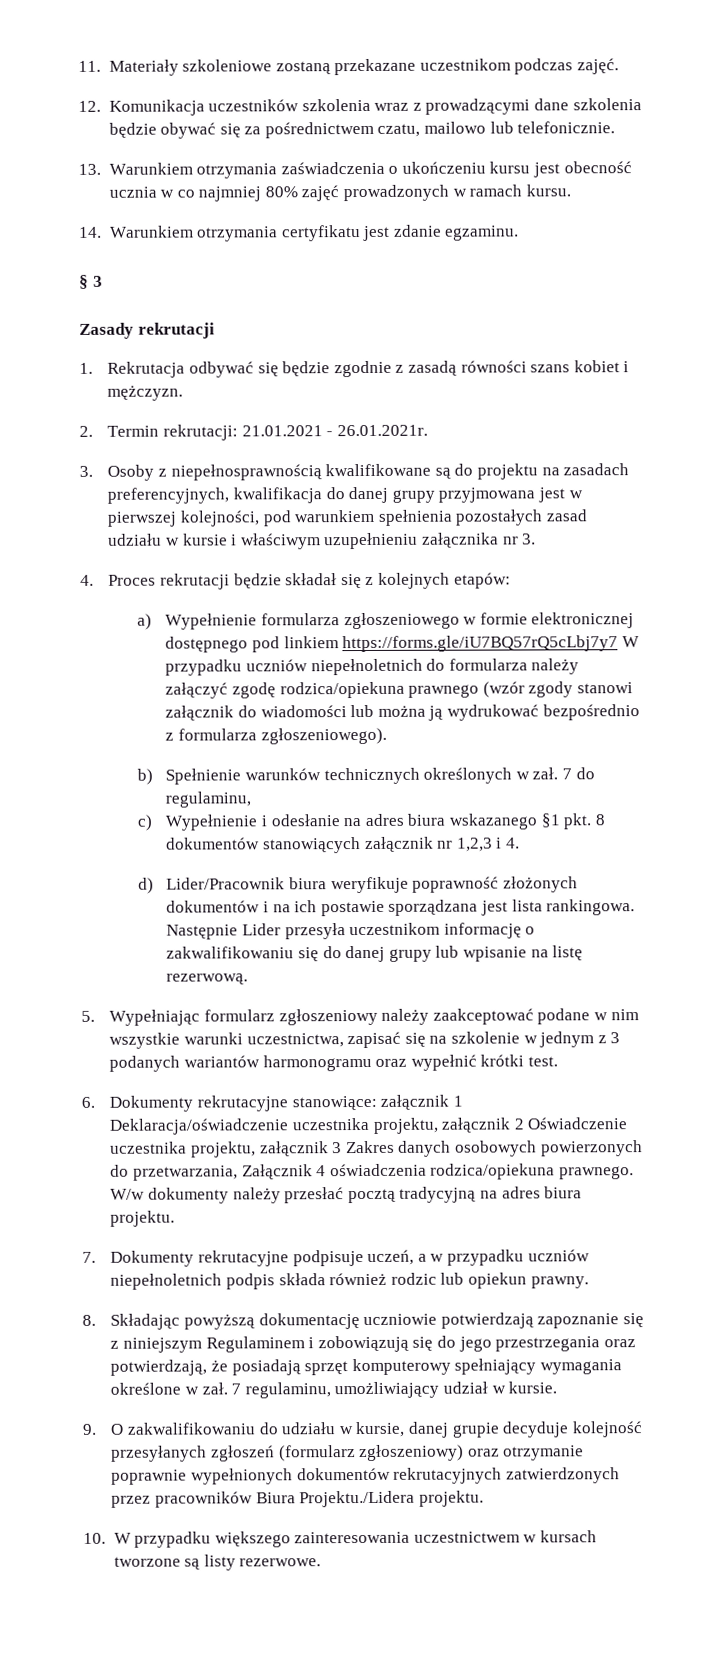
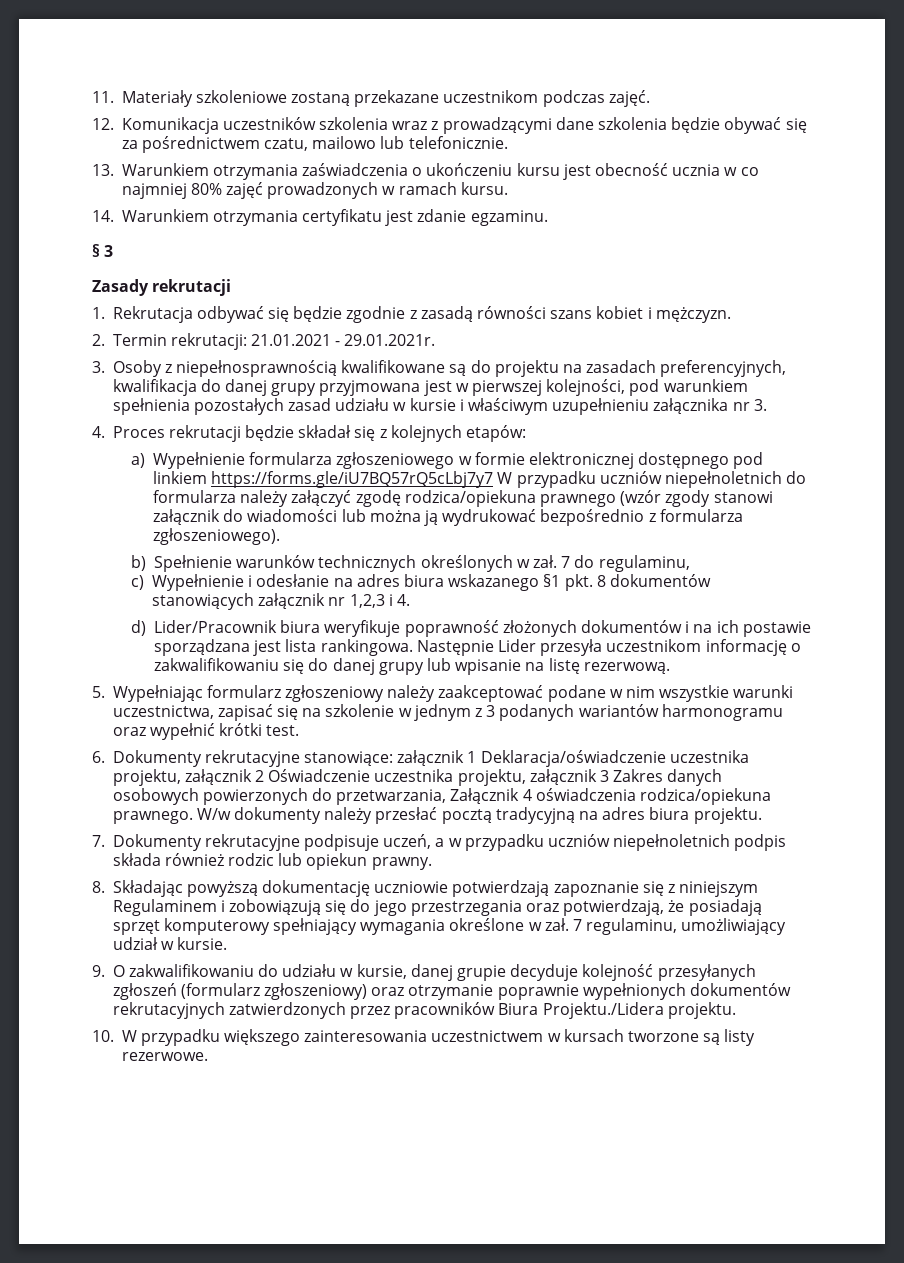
- 2. Termin rekrutacji: 21.01.2021 - 26.01.2021r.
+ 2. Termin rekrutacji: 21.01.2021 - 29.01.2021r.

